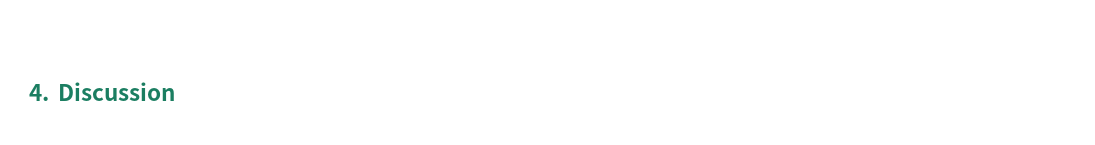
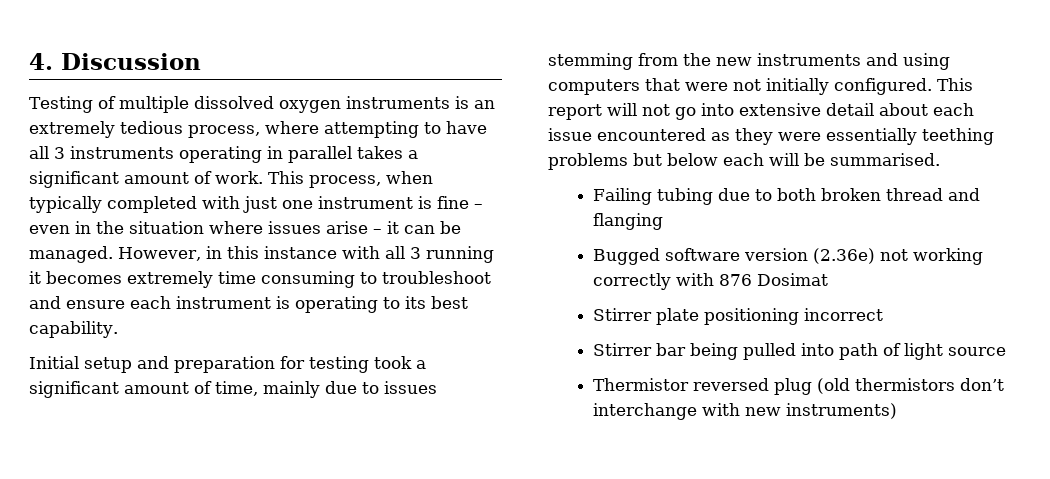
+ Testing of multiple dissolved oxygen instruments is an extremely tedious process, where attempting to have all 3 instruments operating in parallel takes a significant amount of work. This process, when typically completed with just one instrument is fine – even in the situation where issues arise – it can be managed. However, in this instance with all 3 running it becomes extremely time consuming to troubleshoot and ensure each instrument is operating to its best capability.
+ Initial setup and preparation for testing took a significant amount of time, mainly due to issues stemming from the new instruments and using computers that were not initially configured. This report will not go into extensive detail about each issue encountered as they were essentially teething problems but below each will be summarised.
+ Failing tubing due to both broken thread and flanging
+ Bugged software version (2.36e) not working correctly with 876 Dosimat
+ Stirrer plate positioning incorrect
+ Stirrer bar being pulled into path of light source
+ Thermistor reversed plug (old thermistors don’t interchange with new instruments)

